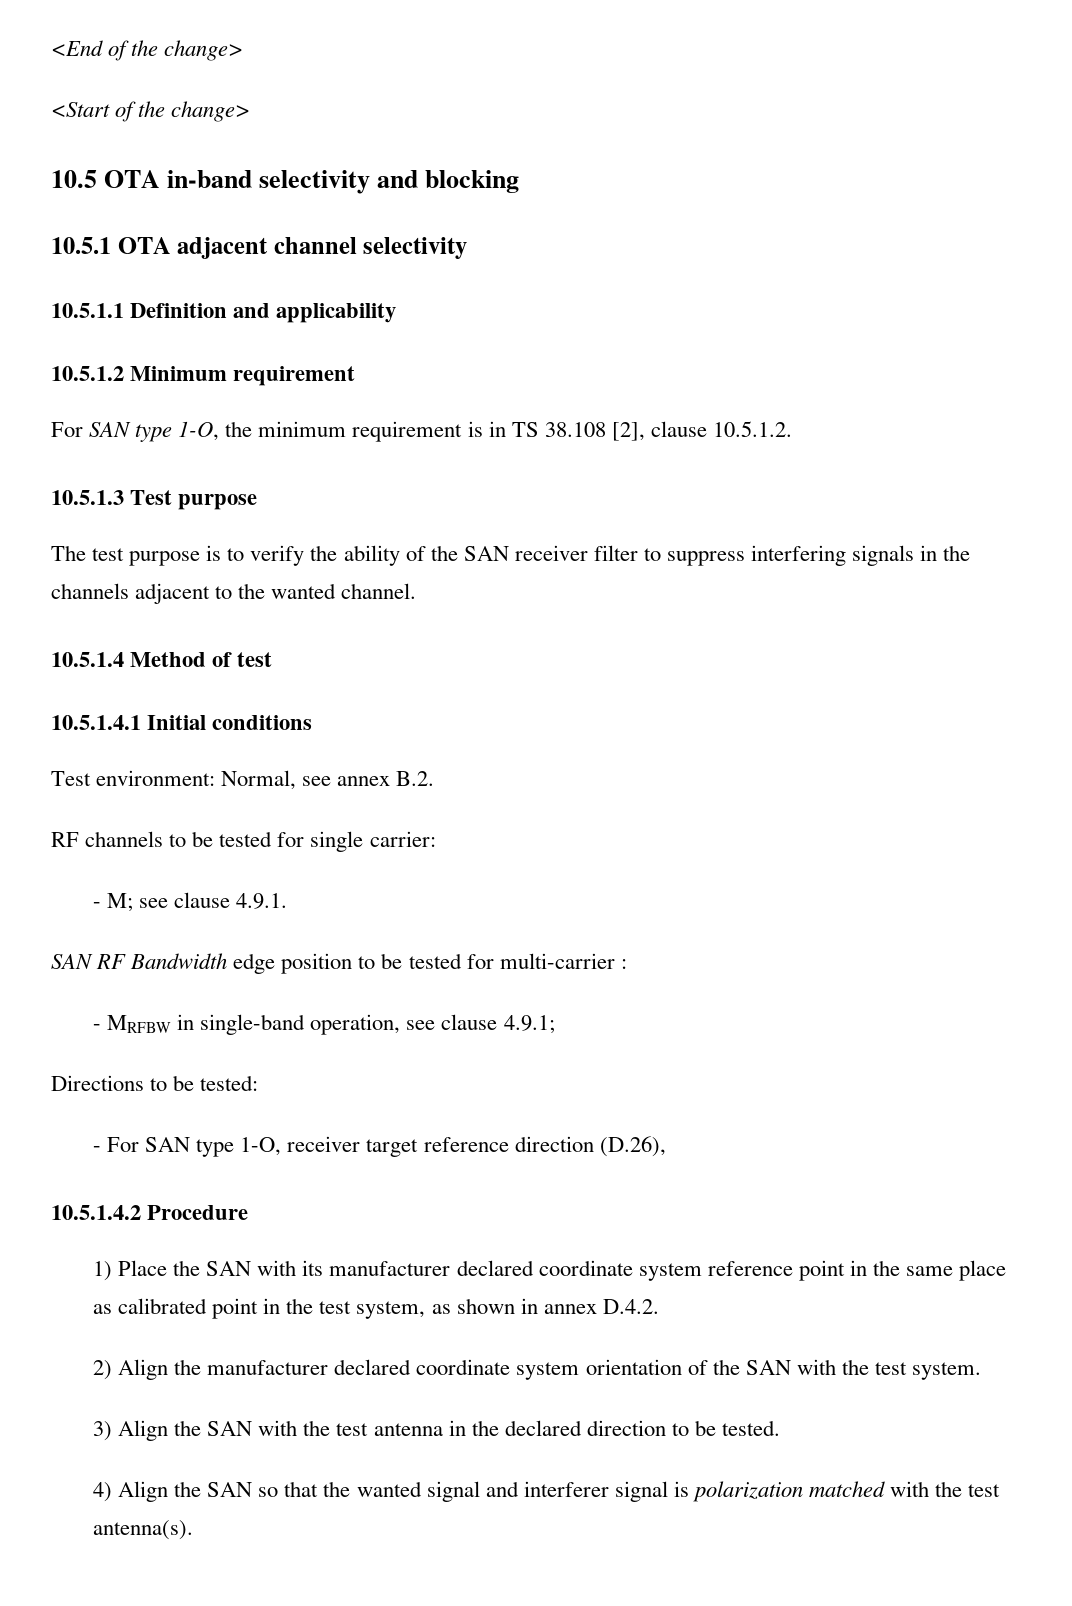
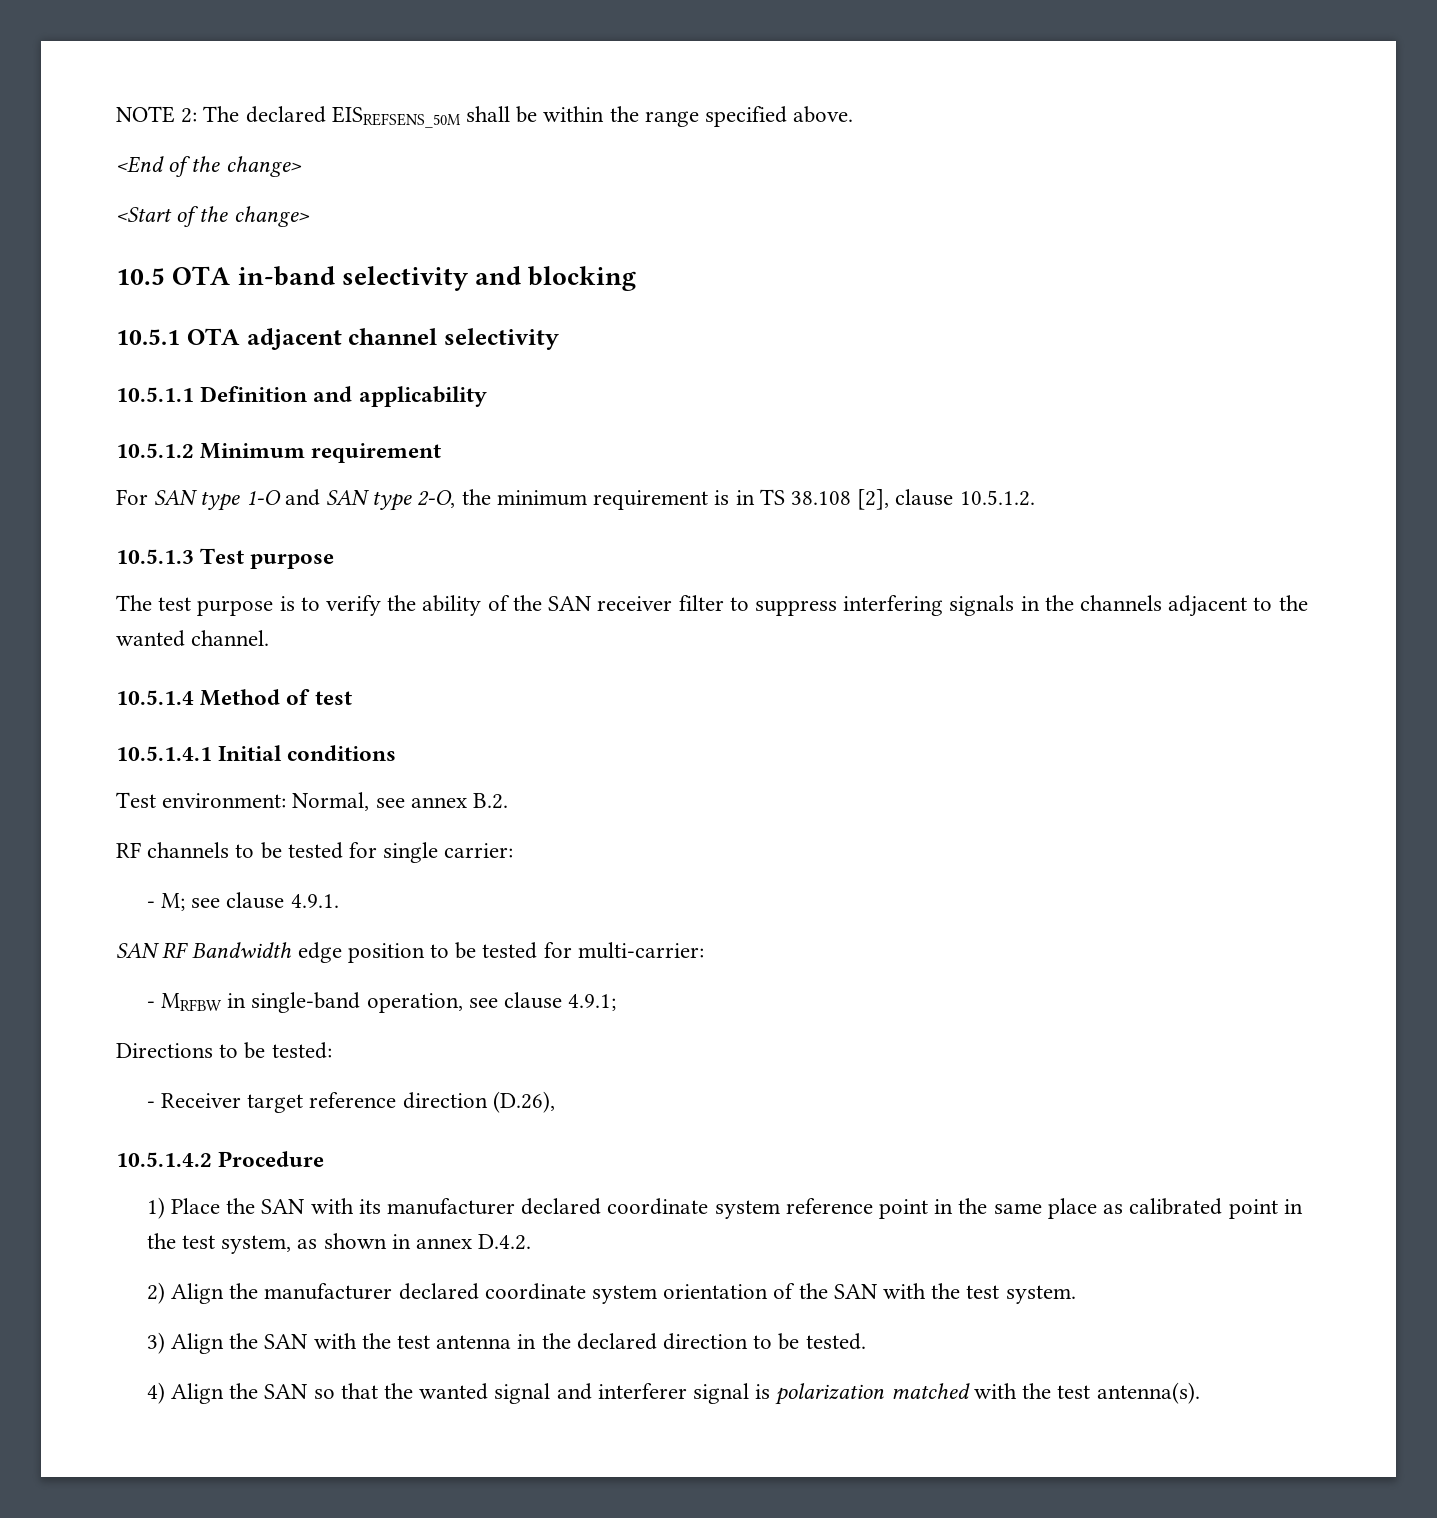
+ NOTE 2: The declared EISREFSENS_50M shall be within the range specified above.
- For SAN type 1-O, the minimum requirement is in TS 38.108 [2], clause 10.5.1.2.
+ For SAN type 1-O and SAN type 2-O, the minimum requirement is in TS 38.108 [2], clause 10.5.1.2.
- SAN RF Bandwidth edge position to be tested for multi-carrier :
+ SAN RF Bandwidth edge position to be tested for multi-carrier:
- - For SAN type 1-O, receiver target reference direction (D.26),
+ - Receiver target reference direction (D.26),

